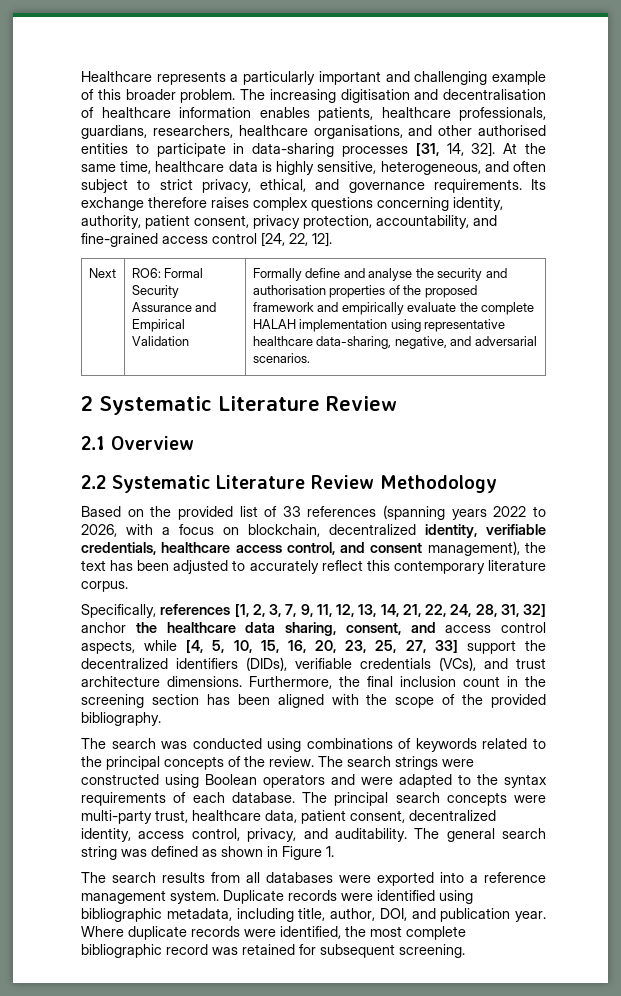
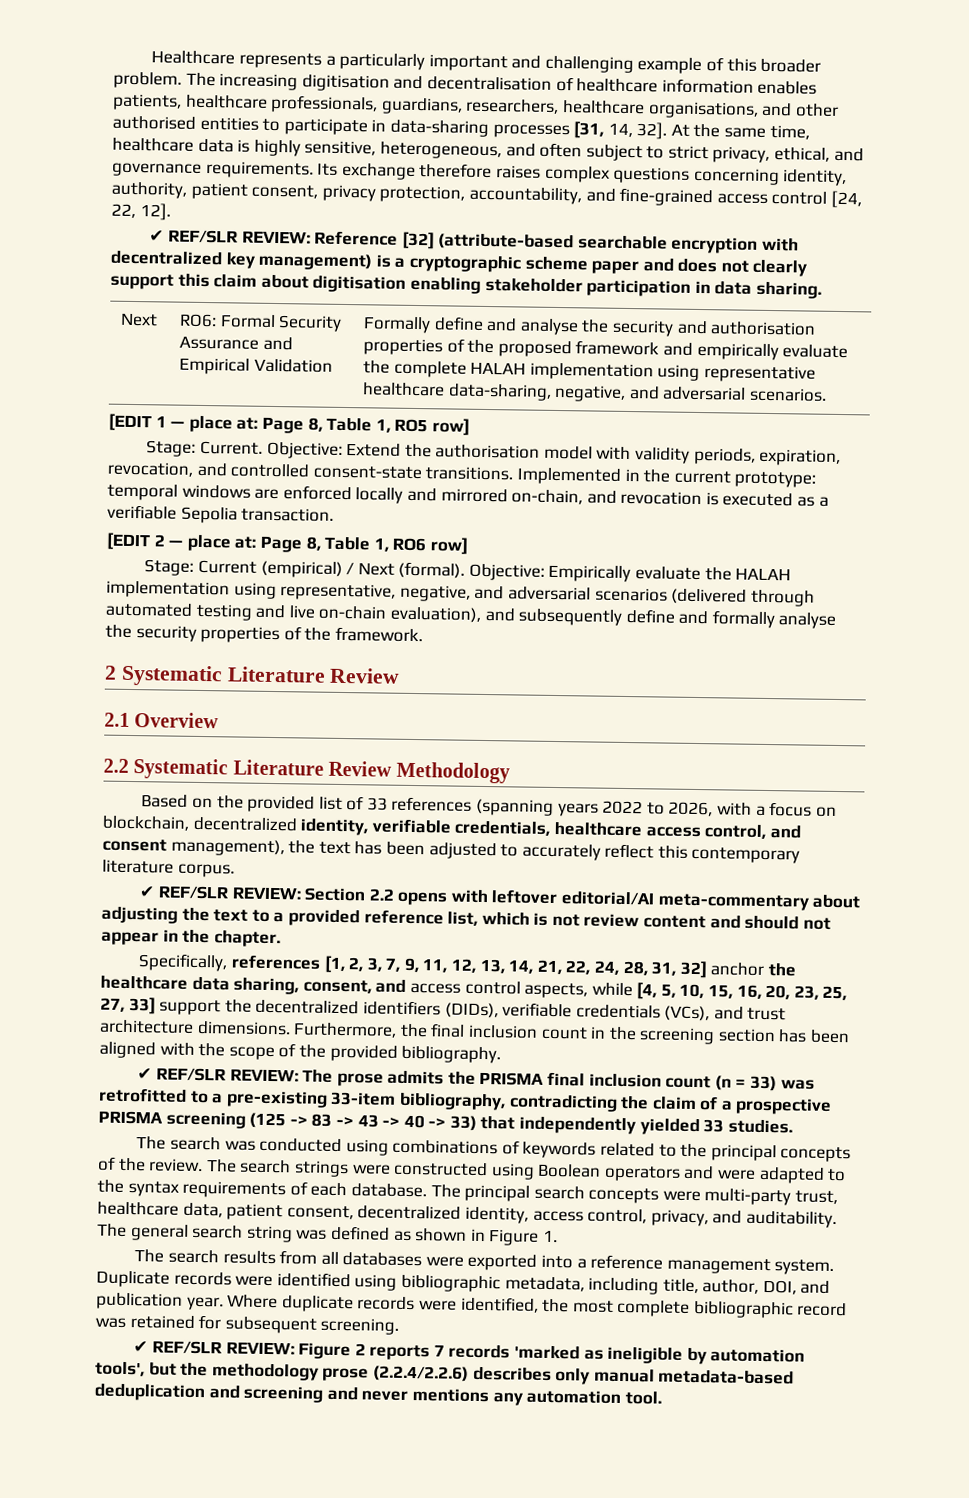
+ ✔ REF/SLR REVIEW: Reference [32] (attribute-based searchable encryption with decentralized key management) is a cryptographic scheme paper and does not clearly support this claim about digitisation enabling stakeholder participation in data sharing.
+ [EDIT 1 — place at: Page 8, Table 1, RO5 row]
+ Stage: Current. Objective: Extend the authorisation model with validity periods, expiration, revocation, and controlled consent-state transitions. Implemented in the current prototype: temporal windows are enforced locally and mirrored on-chain, and revocation is executed as a verifiable Sepolia transaction.
+ [EDIT 2 — place at: Page 8, Table 1, RO6 row]
+ Stage: Current (empirical) / Next (formal). Objective: Empirically evaluate the HALAH implementation using representative, negative, and adversarial scenarios (delivered through automated testing and live on-chain evaluation), and subsequently define and formally analyse the security properties of the framework.
+ ✔ REF/SLR REVIEW: Section 2.2 opens with leftover editorial/AI meta-commentary about adjusting the text to a provided reference list, which is not review content and should not appear in the chapter.
+ ✔ REF/SLR REVIEW: The prose admits the PRISMA final inclusion count (n = 33) was retrofitted to a pre-existing 33-item bibliography, contradicting the claim of a prospective PRISMA screening (125 -> 83 -> 43 -> 40 -> 33) that independently yielded 33 studies.
+ ✔ REF/SLR REVIEW: Figure 2 reports 7 records 'marked as ineligible by automation tools', but the methodology prose (2.2.4/2.2.6) describes only manual metadata-based deduplication and screening and never mentions any automation tool.

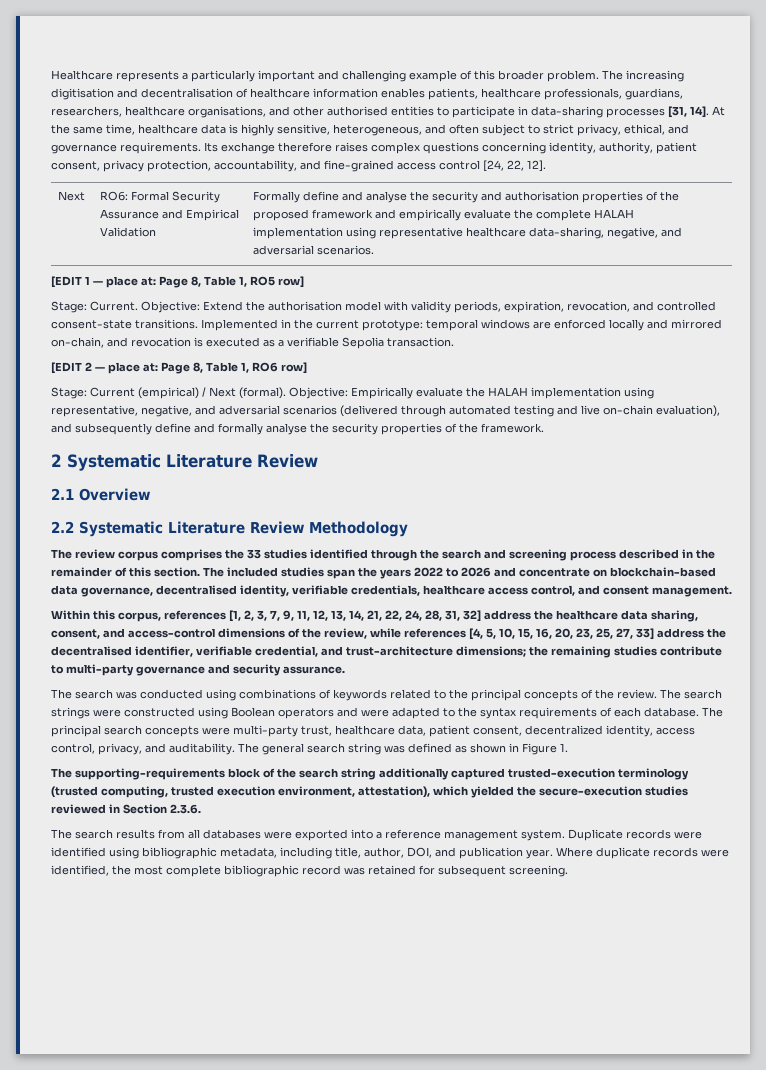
- The increasing digitisation and decentralisation of healthcare information enables patients, healthcare professionals, guardians, researchers, healthcare organisations, and other authorised entities to participate in data-sharing processes [31, 14, 32].
+ The increasing digitisation and decentralisation of healthcare information enables patients, healthcare professionals, guardians, researchers, healthcare organisations, and other authorised entities to participate in data-sharing processes [31, 14].
- ✔ REF/SLR REVIEW: Reference [32] (attribute-based searchable encryption with decentralized key management) is a cryptographic scheme paper and does not clearly support this claim about digitisation enabling stakeholder participation in data sharing.
- Based on the provided list of 33 references (spanning years 2022 to 2026, with a focus on blockchain, decentralized identity, verifiable credentials, healthcare access control, and consent management), the text has been adjusted to accurately reflect this contemporary literature corpus.
- ✔ REF/SLR REVIEW: Section 2.2 opens with leftover editorial/AI meta-commentary about adjusting the text to a provided reference list, which is not review content and should not appear in the chapter.
- Specifically, references [1, 2, 3, 7, 9, 11, 12, 13, 14, 21, 22, 24, 28, 31, 32] anchor the healthcare data sharing, consent, and access control aspects, while [4, 5, 10, 15, 16, 20, 23, 25, 27, 33] support the decentralized identifiers (DIDs), verifiable credentials (VCs), and trust architecture dimensions. Furthermore, the final inclusion count in the screening section has been aligned with the scope of the provided bibliography.
- ✔ REF/SLR REVIEW: The prose admits the PRISMA final inclusion count (n = 33) was retrofitted to a pre-existing 33-item bibliography, contradicting the claim of a prospective PRISMA screening (125 -> 83 -> 43 -> 40 -> 33) that independently yielded 33 studies.
+ The review corpus comprises the 33 studies identified through the search and screening process described in the remainder of this section. The included studies span the years 2022 to 2026 and concentrate on blockchain-based data governance, decentralised identity, verifiable credentials, healthcare access control, and consent management.
+ Within this corpus, references [1, 2, 3, 7, 9, 11, 12, 13, 14, 21, 22, 24, 28, 31, 32] address the healthcare data sharing, consent, and access-control dimensions of the review, while references [4, 5, 10, 15, 16, 20, 23, 25, 27, 33] address the decentralised identifier, verifiable credential, and trust-architecture dimensions; the remaining studies contribute to multi-party governance and security assurance.
+ The supporting-requirements block of the search string additionally captured trusted-execution terminology (trusted computing, trusted execution environment, attestation), which yielded the secure-execution studies reviewed in Section 2.3.6.
- ✔ REF/SLR REVIEW: Figure 2 reports 7 records 'marked as ineligible by automation tools', but the methodology prose (2.2.4/2.2.6) describes only manual metadata-based deduplication and screening and never mentions any automation tool.

